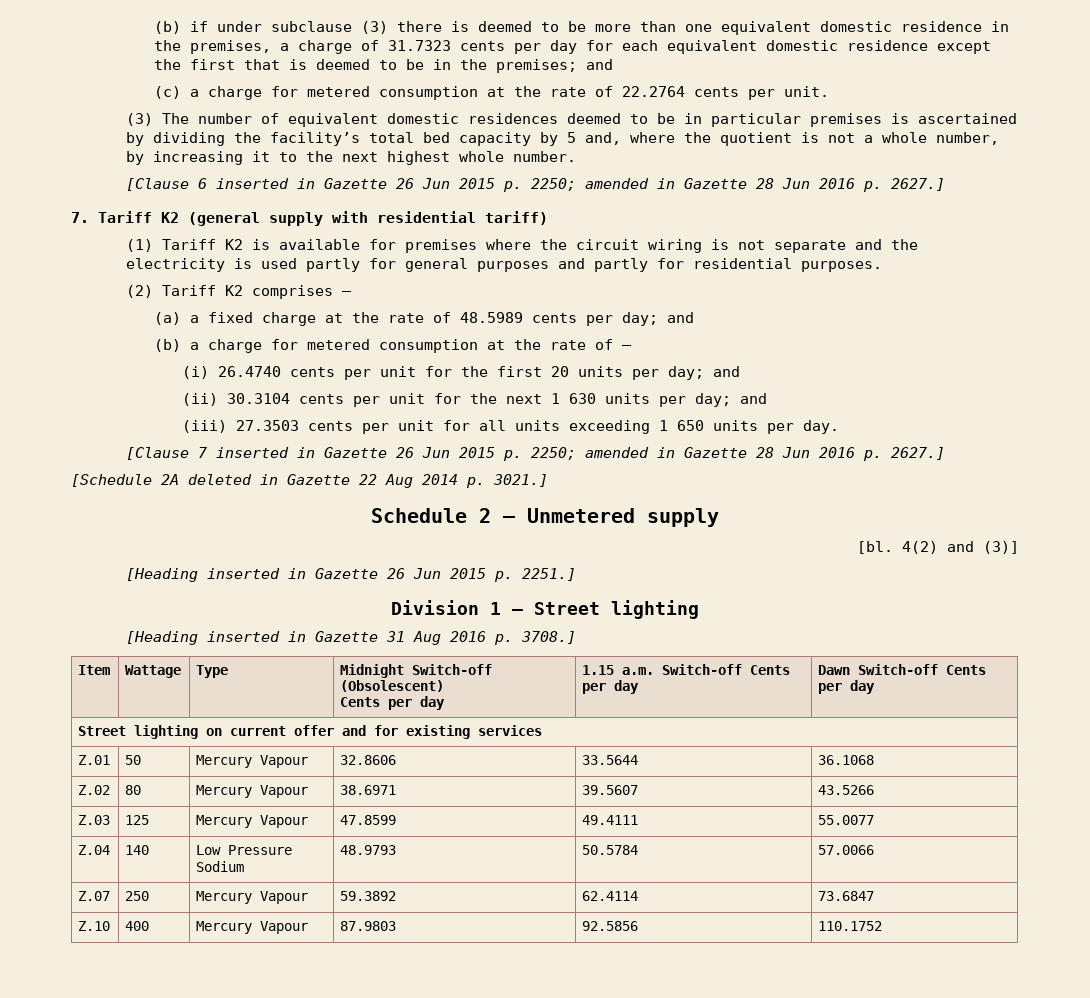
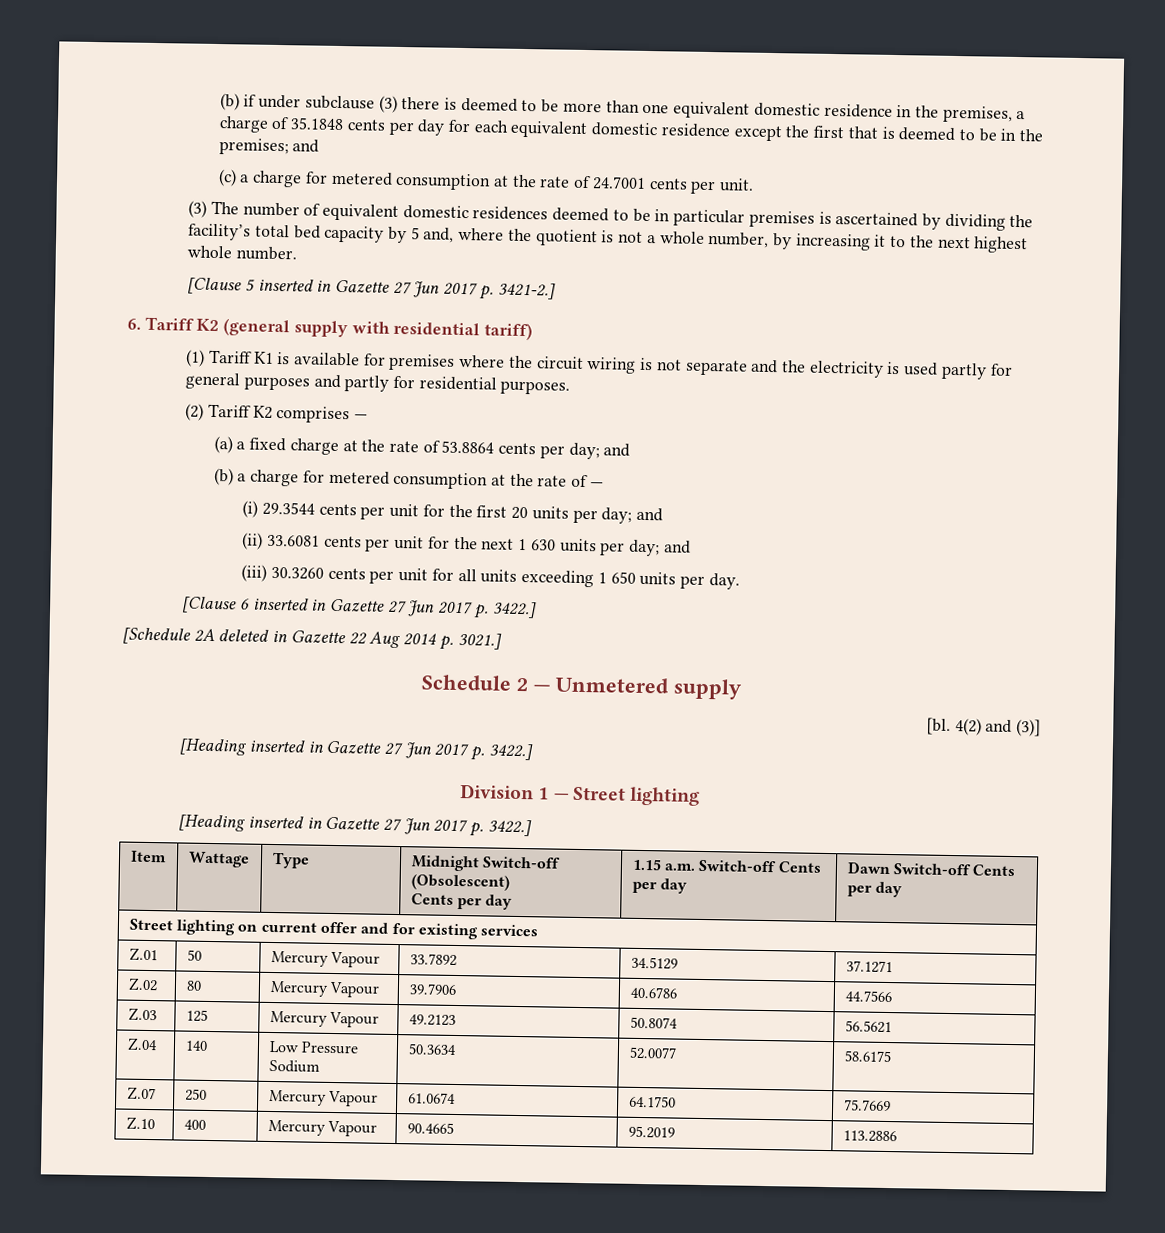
- (b) if under subclause (3) there is deemed to be more than one equivalent domestic residence in the premises, a charge of 31.7323 cents per day for each equivalent domestic residence except the first that is deemed to be in the premises; and
+ (b) if under subclause (3) there is deemed to be more than one equivalent domestic residence in the premises, a charge of 35.1848 cents per day for each equivalent domestic residence except the first that is deemed to be in the premises; and
- (c) a charge for metered consumption at the rate of 22.2764 cents per unit.
+ (c) a charge for metered consumption at the rate of 24.7001 cents per unit.
- [Clause 6 inserted in Gazette 26 Jun 2015 p. 2250; amended in Gazette 28 Jun 2016 p. 2627.]
- 7. Tariff K2 (general supply with residential tariff)
+ [Clause 5 inserted in Gazette 27 Jun 2017 p. 3421-2.]
+ 6. Tariff K2 (general supply with residential tariff)
- (1) Tariff K2 is available for premises where the circuit wiring is not separate and the electricity is used partly for general purposes and partly for residential purposes.
+ (1) Tariff K1 is available for premises where the circuit wiring is not separate and the electricity is used partly for general purposes and partly for residential purposes.
- (a) a fixed charge at the rate of 48.5989 cents per day; and
+ (a) a fixed charge at the rate of 53.8864 cents per day; and
- (i) 26.4740 cents per unit for the first 20 units per day; and
+ (i) 29.3544 cents per unit for the first 20 units per day; and
- (ii) 30.3104 cents per unit for the next 1 630 units per day; and
+ (ii) 33.6081 cents per unit for the next 1 630 units per day; and
- (iii) 27.3503 cents per unit for all units exceeding 1 650 units per day.
+ (iii) 30.3260 cents per unit for all units exceeding 1 650 units per day.
- [Clause 7 inserted in Gazette 26 Jun 2015 p. 2250; amended in Gazette 28 Jun 2016 p. 2627.]
+ [Clause 6 inserted in Gazette 27 Jun 2017 p. 3422.]
  4(2) and (3)]
- [Heading inserted in Gazette 26 Jun 2015 p. 2251.]
+ [Heading inserted in Gazette 27 Jun 2017 p. 3422.]
  Division 1 — Street lighting
- [Heading inserted in Gazette 31 Aug 2016 p. 3708.]
+ [Heading inserted in Gazette 27 Jun 2017 p. 3422.]
- Z.01 | 50 | Mercury Vapour | 32.8606 | 33.5644 | 36.1068
+ Z.01 | 50 | Mercury Vapour | 33.7892 | 34.5129 | 37.1271
- Z.02 | 80 | Mercury Vapour | 38.6971 | 39.5607 | 43.5266
+ Z.02 | 80 | Mercury Vapour | 39.7906 | 40.6786 | 44.7566
- Z.03 | 125 | Mercury Vapour | 47.8599 | 49.4111 | 55.0077
+ Z.03 | 125 | Mercury Vapour | 49.2123 | 50.8074 | 56.5621
- Z.04 | 140 | Low Pressure Sodium | 48.9793 | 50.5784 | 57.0066
+ Z.04 | 140 | Low Pressure Sodium | 50.3634 | 52.0077 | 58.6175
- Z.07 | 250 | Mercury Vapour | 59.3892 | 62.4114 | 73.6847
+ Z.07 | 250 | Mercury Vapour | 61.0674 | 64.1750 | 75.7669
- Z.10 | 400 | Mercury Vapour | 87.9803 | 92.5856 | 110.1752
+ Z.10 | 400 | Mercury Vapour | 90.4665 | 95.2019 | 113.2886

